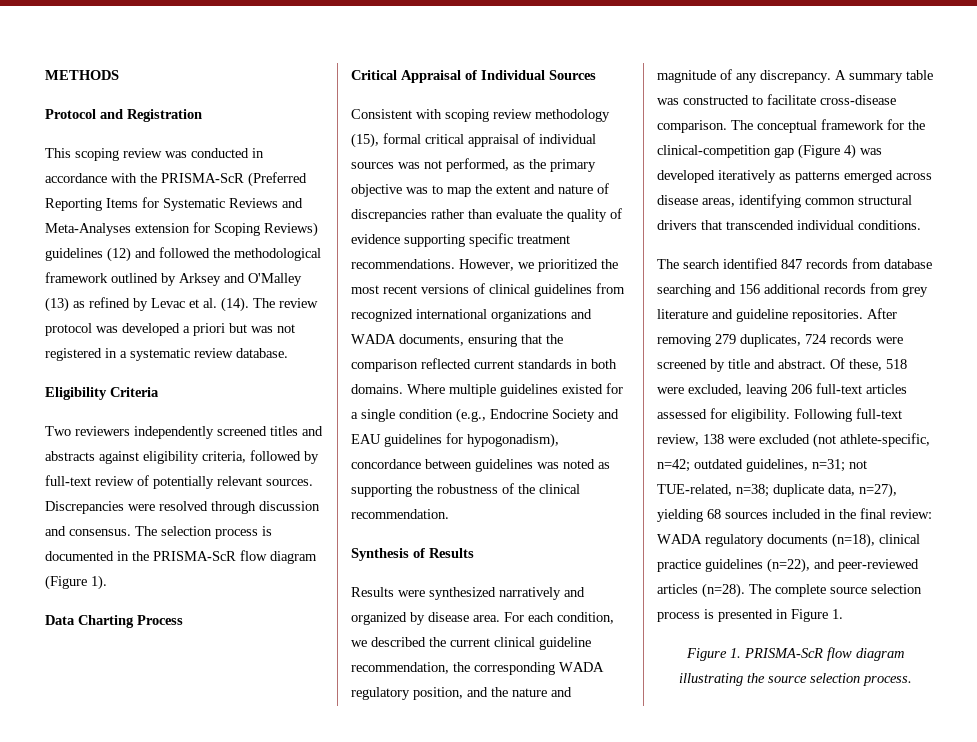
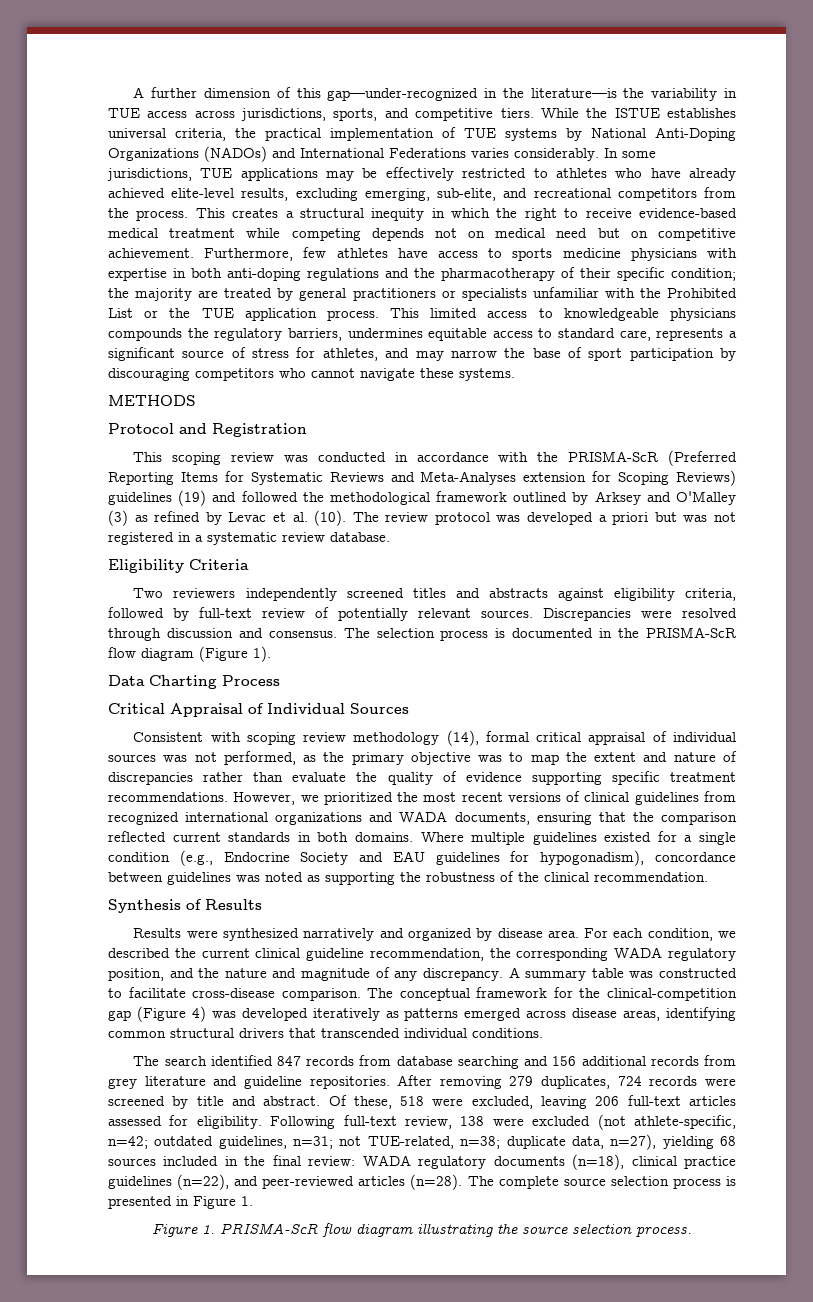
+ A further dimension of this gap—under-recognized in the literature—is the variability in TUE access across jurisdictions, sports, and competitive tiers. While the ISTUE establishes universal criteria, the practical implementation of TUE systems by National Anti-Doping Organizations (NADOs) and International Federations varies considerably. In some jurisdictions, TUE applications may be effectively restricted to athletes who have already achieved elite-level results, excluding emerging, sub-elite, and recreational competitors from the process. This creates a structural inequity in which the right to receive evidence-based medical treatment while competing depends not on medical need but on competitive achievement. Furthermore, few athletes have access to sports medicine physicians with expertise in both anti-doping regulations and the pharmacotherapy of their specific condition; the majority are treated by general practitioners or specialists unfamiliar with the Prohibited List or the TUE application process. This limited access to knowledgeable physicians compounds the regulatory barriers, undermines equitable access to standard care, represents a significant source of stress for athletes, and may narrow the base of sport participation by discouraging competitors who cannot navigate these systems.
- This scoping review was conducted in accordance with the PRISMA-ScR (Preferred Reporting Items for Systematic Reviews and Meta-Analyses extension for Scoping Reviews) guidelines (12) and followed the methodological framework outlined by Arksey and O'Malley (13) as refined by Levac et al. (14).
+ This scoping review was conducted in accordance with the PRISMA-ScR (Preferred Reporting Items for Systematic Reviews and Meta-Analyses extension for Scoping Reviews) guidelines (19) and followed the methodological framework outlined by Arksey and O'Malley (3) as refined by Levac et al. (10).
- Consistent with scoping review methodology (15), formal critical appraisal of individual sources was not performed, as the primary objective was to map the extent and nature of discrepancies rather than evaluate the quality of evidence supporting specific treatment recommendations.
+ Consistent with scoping review methodology (14), formal critical appraisal of individual sources was not performed, as the primary objective was to map the extent and nature of discrepancies rather than evaluate the quality of evidence supporting specific treatment recommendations.

